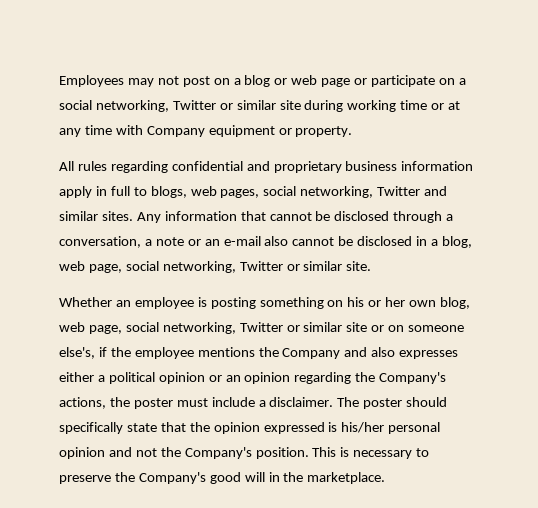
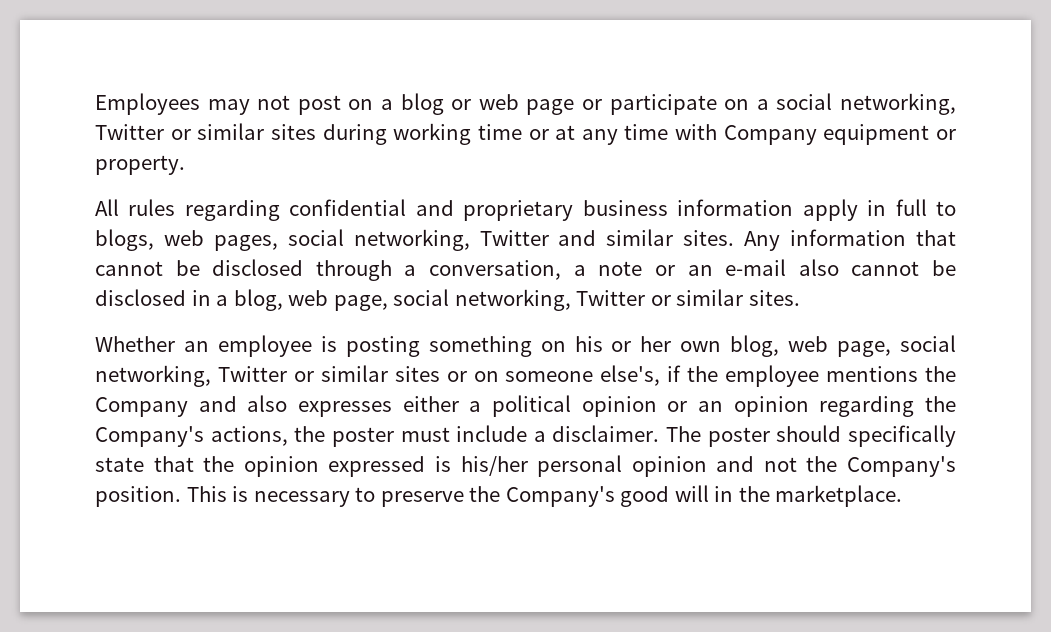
- Employees may not post on a blog or web page or participate on a social networking, Twitter or similar site during working time or at any time with Company equipment or property.
+ Employees may not post on a blog or web page or participate on a social networking, Twitter or similar sites during working time or at any time with Company equipment or property.
- Any information that cannot be disclosed through a conversation, a note or an e-mail also cannot be disclosed in a blog, web page, social networking, Twitter or similar site.
+ Any information that cannot be disclosed through a conversation, a note or an e-mail also cannot be disclosed in a blog, web page, social networking, Twitter or similar sites.
- Whether an employee is posting something on his or her own blog, web page, social networking, Twitter or similar site or on someone else's, if the employee mentions the Company and also expresses either a political opinion or an opinion regarding the Company's actions, the poster must include a disclaimer.
+ Whether an employee is posting something on his or her own blog, web page, social networking, Twitter or similar sites or on someone else's, if the employee mentions the Company and also expresses either a political opinion or an opinion regarding the Company's actions, the poster must include a disclaimer.

